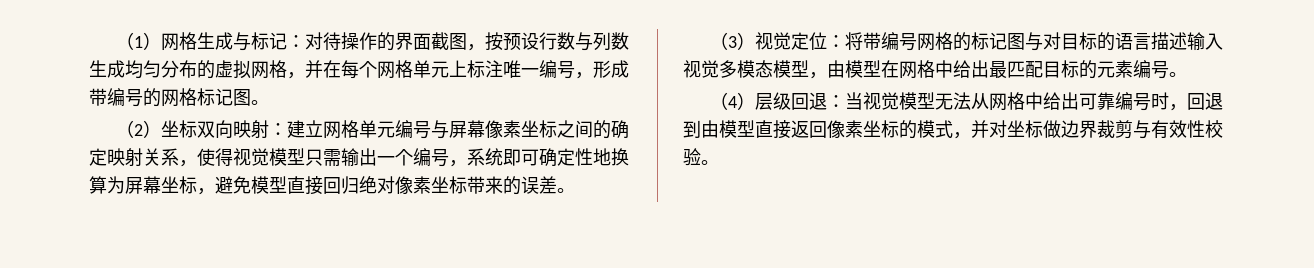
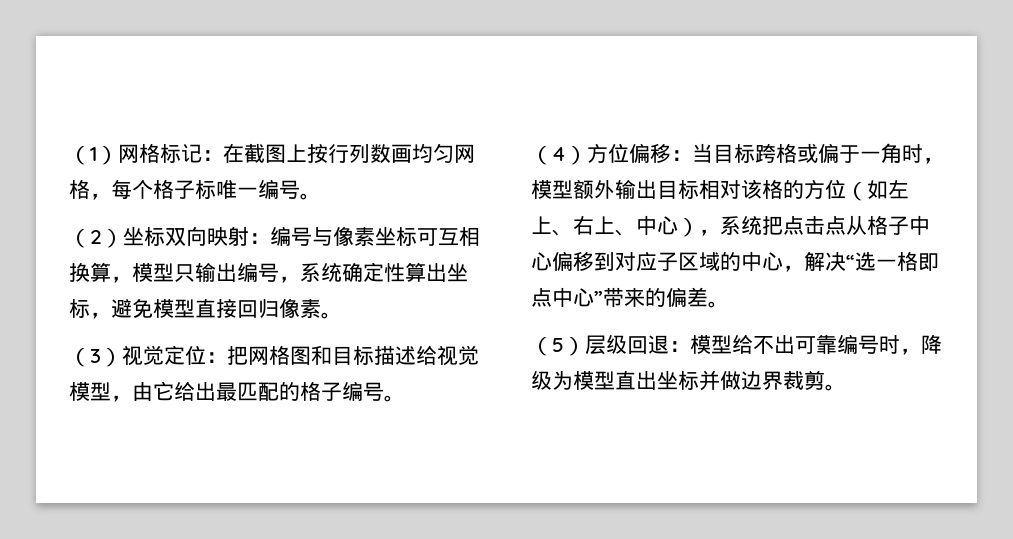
- （1）网格生成与标记：对待操作的界面截图，按预设行数与列数生成均匀分布的虚拟网格，并在每个网格单元上标注唯一编号，形成带编号的网格标记图。
+ （1）网格标记：在截图上按行列数画均匀网格，每个格子标唯一编号。
- （2）坐标双向映射：建立网格单元编号与屏幕像素坐标之间的确定映射关系，使得视觉模型只需输出一个编号，系统即可确定性地换算为屏幕坐标，避免模型直接回归绝对像素坐标带来的误差。
+ （2）坐标双向映射：编号与像素坐标可互相换算，模型只输出编号，系统确定性算出坐标，避免模型直接回归像素。
- （3）视觉定位：将带编号网格的标记图与对目标的语言描述输入视觉多模态模型，由模型在网格中给出最匹配目标的元素编号。
- （4）层级回退：当视觉模型无法从网格中给出可靠编号时，回退到由模型直接返回像素坐标的模式，并对坐标做边界裁剪与有效性校验。
+ （3）视觉定位：把网格图和目标描述给视觉模型，由它给出最匹配的格子编号。
+ （4）方位偏移：当目标跨格或偏于一角时，模型额外输出目标相对该格的方位（如左上、右上、中心），系统把点击点从格子中心偏移到对应子区域的中心，解决“选一格即点中心”带来的偏差。
+ （5）层级回退：模型给不出可靠编号时，降级为模型直出坐标并做边界裁剪。

